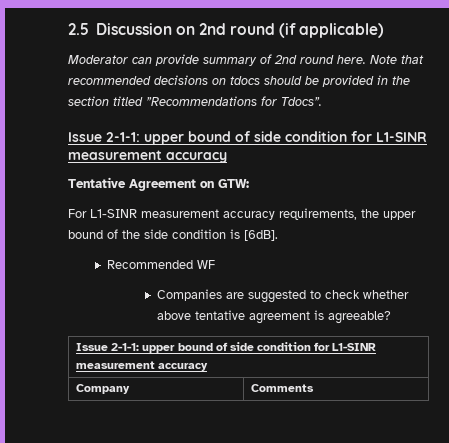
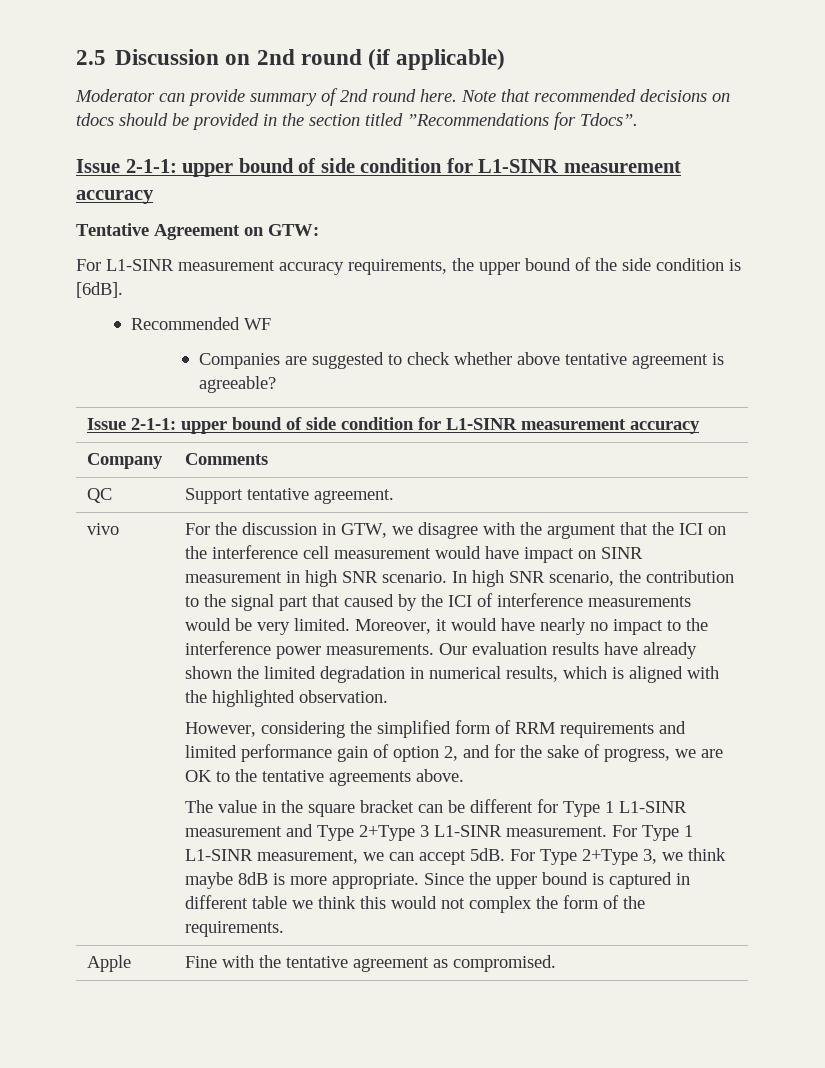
+ QC | Support tentative agreement.
+ vivo | For the discussion in GTW, we disagree with the argument that the ICI on the interference cell measurement would have impact on SINR measurement in high SNR scenario. In high SNR scenario, the contribution to the signal part that caused by the ICI of interference measurements would be very limited. Moreover, it would have nearly no impact to the interference power measurements. Our evaluation results have already shown the limited degradation in numerical results, which is aligned with the highlighted observation.
+ However, considering the simplified form of RRM requirements and limited performance gain of option 2, and for the sake of progress, we are OK to the tentative agreements above.
+ The value in the square bracket can be different for Type 1 L1-SINR measurement and Type 2+Type 3 L1-SINR measurement. For Type 1 L1-SINR measurement, we can accept 5dB. For Type 2+Type 3, we think maybe 8dB is more appropriate. Since the upper bound is captured in different table we think this would not complex the form of the requirements.
+ Apple | Fine with the tentative agreement as compromised.

